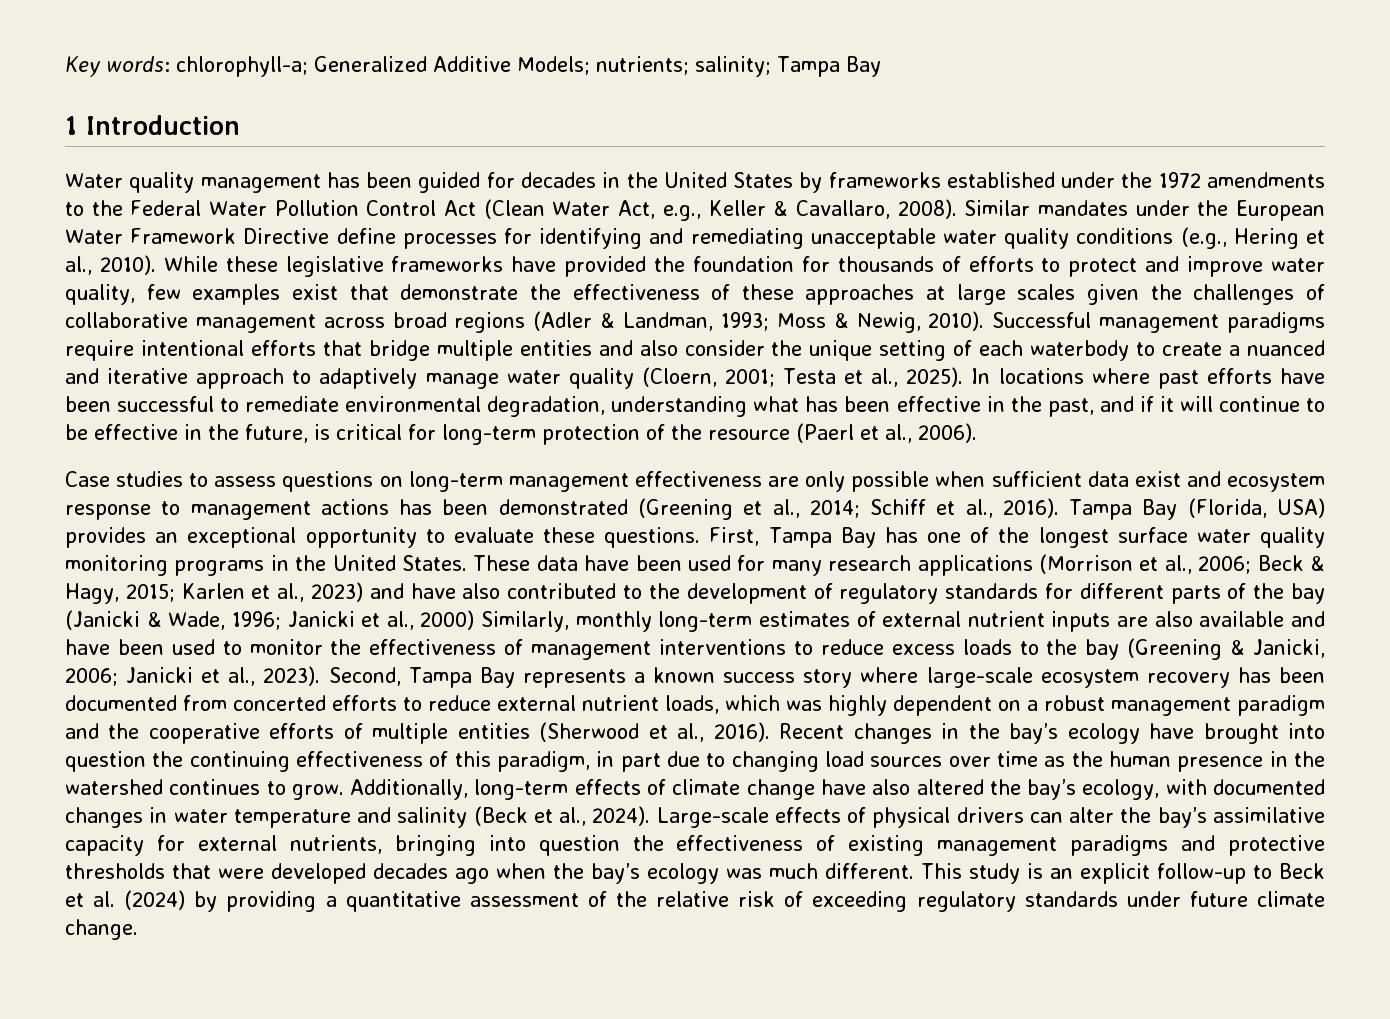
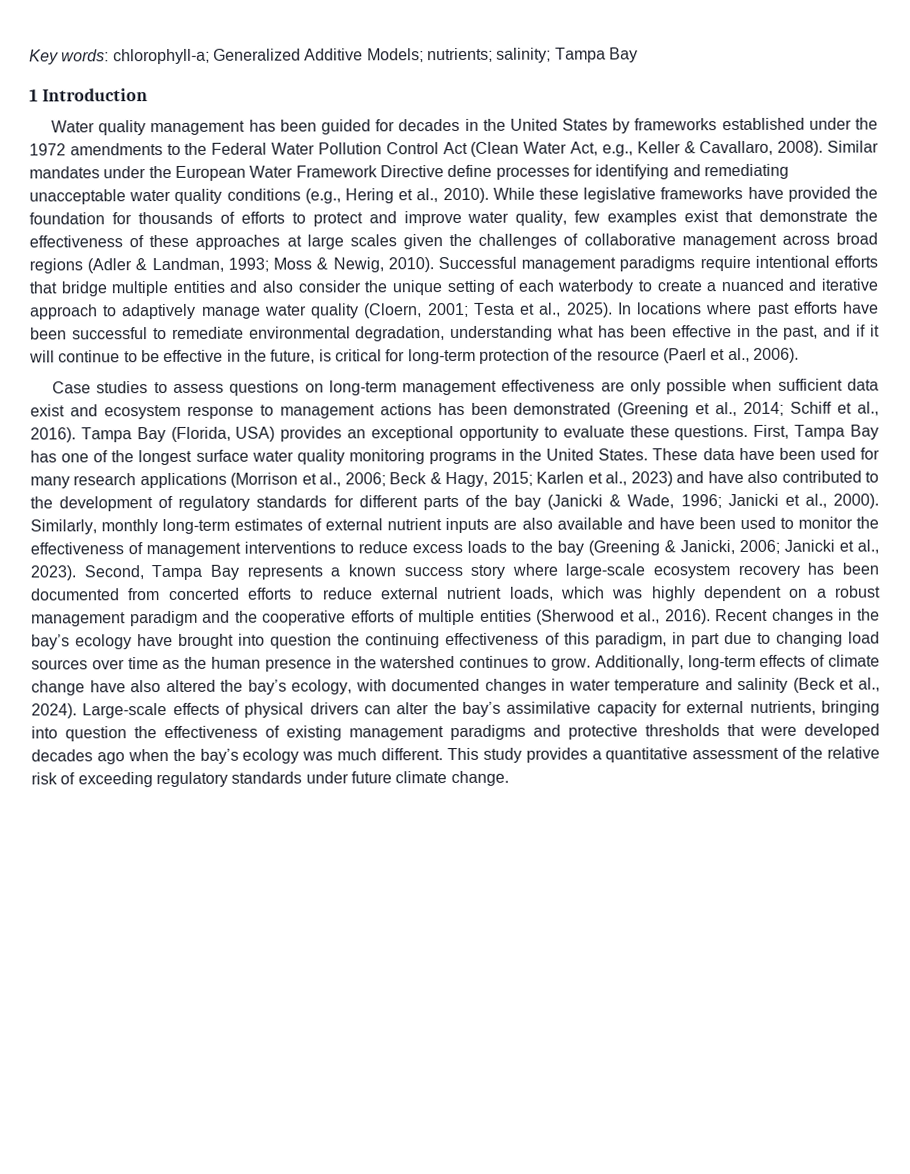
- Janicki et al., 2000) Similarly, monthly long-term estimates of external nutrient inputs are also available and have been used to monitor the effectiveness of management interventions to reduce excess loads to the bay (Greening & Janicki, 2006;
+ Janicki et al., 2000). Similarly, monthly long-term estimates of external nutrient inputs are also available and have been used to monitor the effectiveness of management interventions to reduce excess loads to the bay (Greening & Janicki, 2006;
- This study is an explicit follow-up to Beck et al. (2024) by providing a quantitative assessment of the relative risk of exceeding regulatory standards under future climate change.
+ This study provides a quantitative assessment of the relative risk of exceeding regulatory standards under future climate change.

